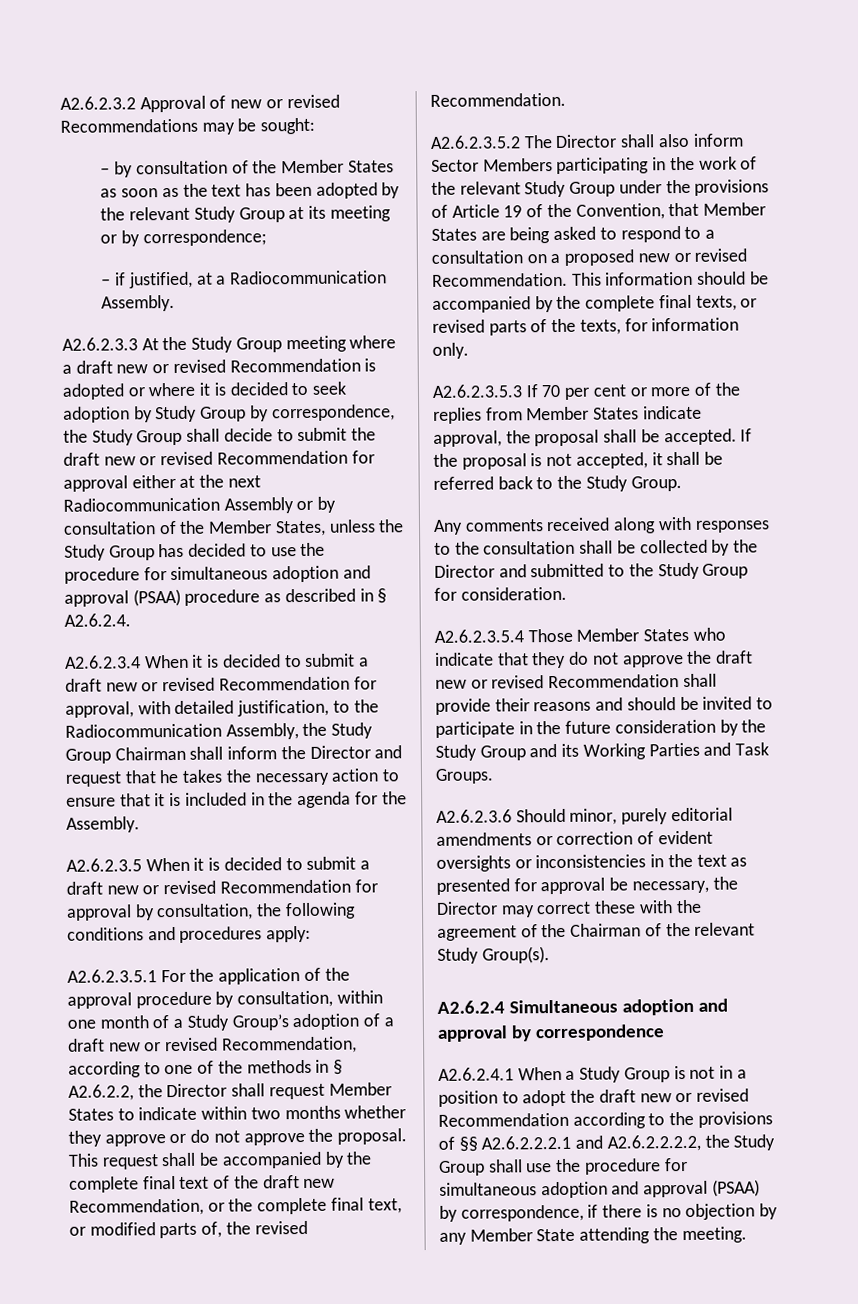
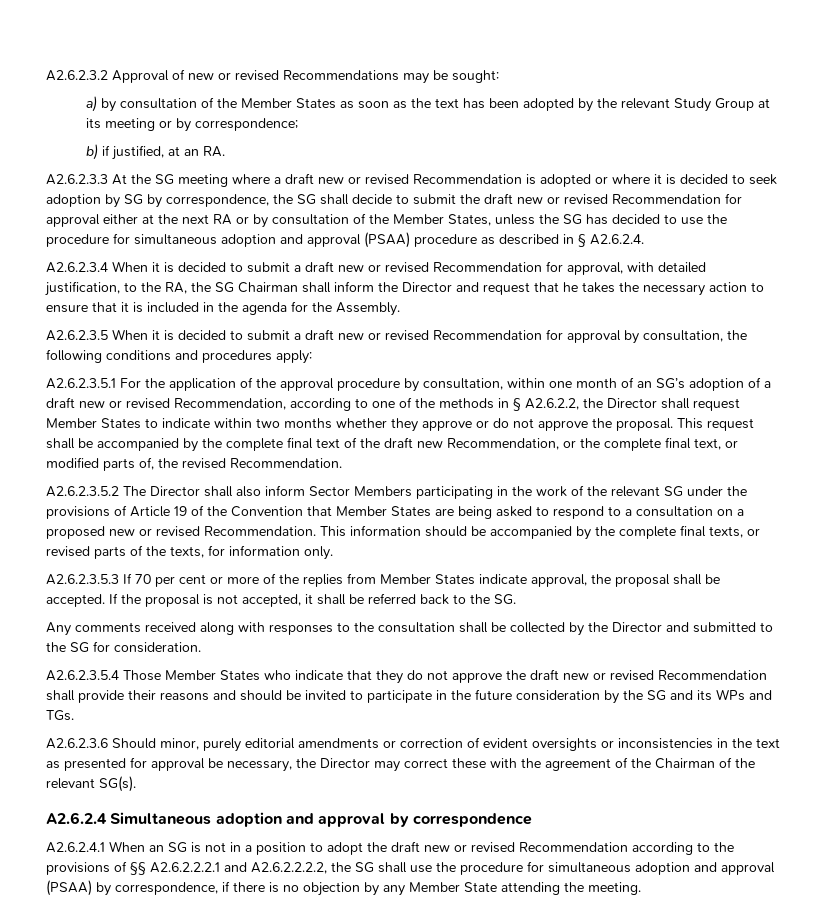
- – by consultation of the Member States as soon as the text has been adopted by the relevant Study Group at its meeting or by correspondence;
+ a) by consultation of the Member States as soon as the text has been adopted by the relevant Study Group at its meeting or by correspondence;
- – if justified, at a Radiocommunication Assembly.
+ b) if justified, at an RA.
- A2.6.2.3.3 At the Study Group meeting where a draft new or revised Recommendation is adopted or where it is decided to seek adoption by Study Group by correspondence, the Study Group shall decide to submit the draft new or revised Recommendation for approval either at the next Radiocommunication Assembly or by consultation of the Member States, unless the Study Group has decided to use the procedure for simultaneous adoption and approval (PSAA) procedure as described in § A2.6.2.4.
+ A2.6.2.3.3 At the SG meeting where a draft new or revised Recommendation is adopted or where it is decided to seek adoption by SG by correspondence, the SG shall decide to submit the draft new or revised Recommendation for approval either at the next RA or by consultation of the Member States, unless the SG has decided to use the procedure for simultaneous adoption and approval (PSAA) procedure as described in § A2.6.2.4.
- A2.6.2.3.4 When it is decided to submit a draft new or revised Recommendation for approval, with detailed justification, to the Radiocommunication Assembly, the Study Group Chairman shall inform the Director and request that he takes the necessary action to ensure that it is included in the agenda for the Assembly.
+ A2.6.2.3.4 When it is decided to submit a draft new or revised Recommendation for approval, with detailed justification, to the RA, the SG Chairman shall inform the Director and request that he takes the necessary action to ensure that it is included in the agenda for the Assembly.
- A2.6.2.3.5.1 For the application of the approval procedure by consultation, within one month of a Study Group’s adoption of a draft new or revised Recommendation, according to one of the methods in § A2.6.2.2, the Director shall request Member States to indicate within two months whether they approve or do not approve the proposal.
+ A2.6.2.3.5.1 For the application of the approval procedure by consultation, within one month of an SG’s adoption of a draft new or revised Recommendation, according to one of the methods in § A2.6.2.2, the Director shall request Member States to indicate within two months whether they approve or do not approve the proposal.
- A2.6.2.3.5.2 The Director shall also inform Sector Members participating in the work of the relevant Study Group under the provisions of Article 19 of the Convention, that Member States are being asked to respond to a consultation on a proposed new or revised Recommendation.
+ A2.6.2.3.5.2 The Director shall also inform Sector Members participating in the work of the relevant SG under the provisions of Article 19 of the Convention that Member States are being asked to respond to a consultation on a proposed new or revised Recommendation.
- If the proposal is not accepted, it shall be referred back to the Study Group.
+ If the proposal is not accepted, it shall be referred back to the SG.
- Any comments received along with responses to the consultation shall be collected by the Director and submitted to the Study Group for consideration.
+ Any comments received along with responses to the consultation shall be collected by the Director and submitted to the SG for consideration.
- A2.6.2.3.5.4 Those Member States who indicate that they do not approve the draft new or revised Recommendation shall provide their reasons and should be invited to participate in the future consideration by the Study Group and its Working Parties and Task Groups.
+ A2.6.2.3.5.4 Those Member States who indicate that they do not approve the draft new or revised Recommendation shall provide their reasons and should be invited to participate in the future consideration by the SG and its WPs and TGs.
- A2.6.2.3.6 Should minor, purely editorial amendments or correction of evident oversights or inconsistencies in the text as presented for approval be necessary, the Director may correct these with the agreement of the Chairman of the relevant Study Group(s).
+ A2.6.2.3.6 Should minor, purely editorial amendments or correction of evident oversights or inconsistencies in the text as presented for approval be necessary, the Director may correct these with the agreement of the Chairman of the relevant SG(s).
- A2.6.2.4.1 When a Study Group is not in a position to adopt the draft new or revised Recommendation according to the provisions of §§ A2.6.2.2.2.1 and A2.6.2.2.2.2, the Study Group shall use the procedure for simultaneous adoption and approval (PSAA) by correspondence, if there is no objection by any Member State attending the meeting.
+ A2.6.2.4.1 When an SG is not in a position to adopt the draft new or revised Recommendation according to the provisions of §§ A2.6.2.2.2.1 and A2.6.2.2.2.2, the SG shall use the procedure for simultaneous adoption and approval (PSAA) by correspondence, if there is no objection by any Member State attending the meeting.

